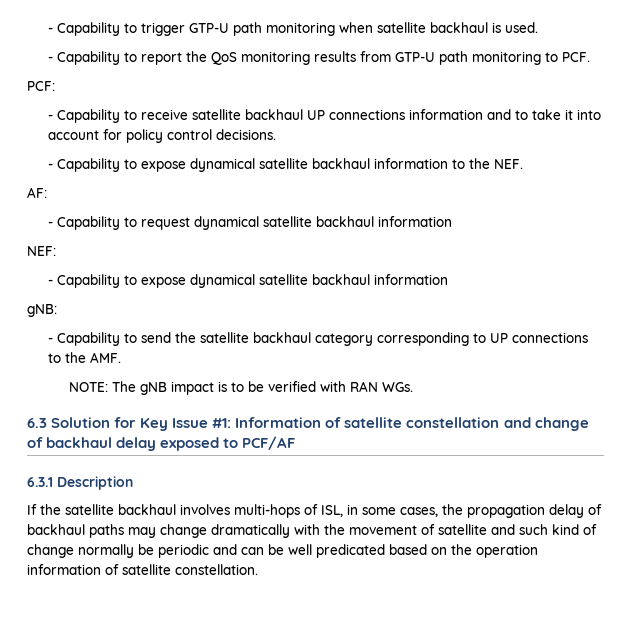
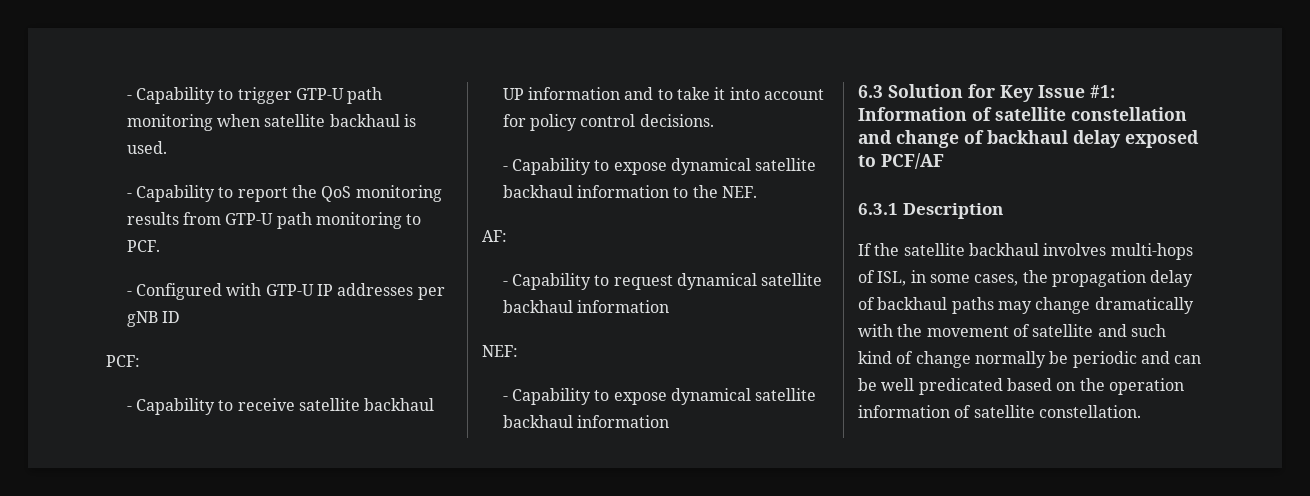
+ - Configured with GTP-U IP addresses per gNB ID
- - Capability to receive satellite backhaul UP connections information and to take it into account for policy control decisions.
+ - Capability to receive satellite backhaul UP information and to take it into account for policy control decisions.
- gNB:
- - Capability to send the satellite backhaul category corresponding to UP connections to the AMF.
- NOTE: The gNB impact is to be verified with RAN WGs.

